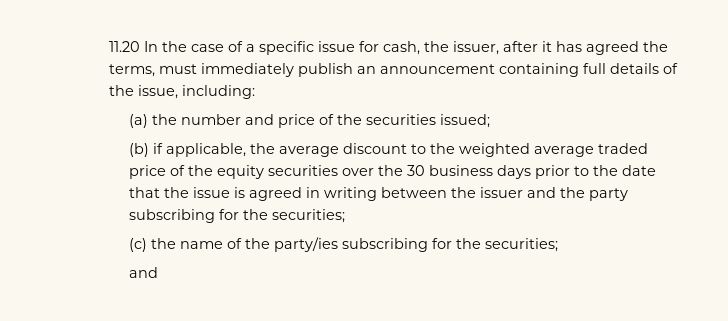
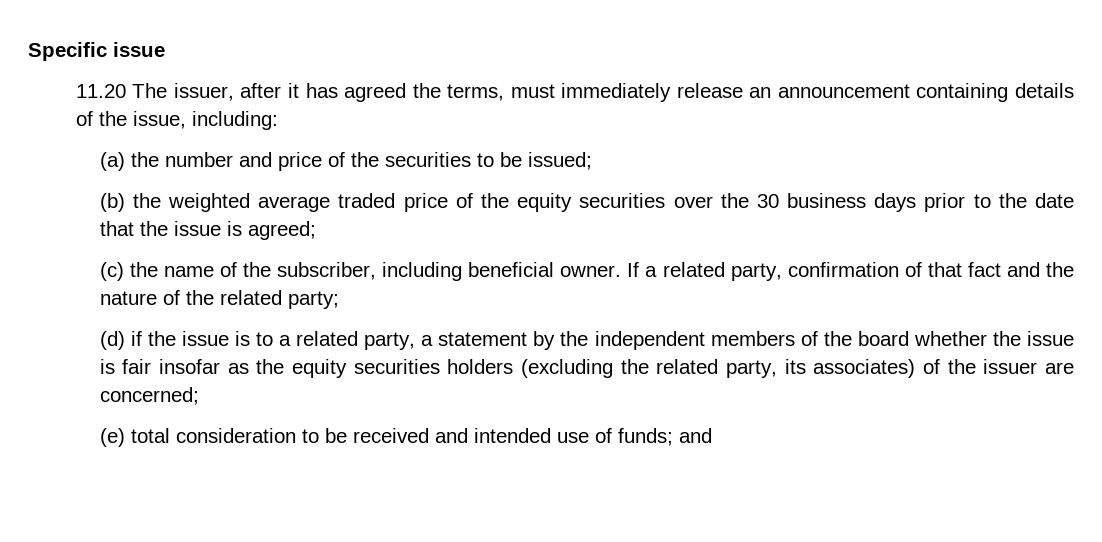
- 11.20 In the case of a specific issue for cash, the issuer, after it has agreed the terms, must immediately publish an announcement containing full details of the issue, including:
+ Specific issue
+ 11.20 The issuer, after it has agreed the terms, must immediately release an announcement containing details of the issue, including:
- (a) the number and price of the securities issued;
+ (a) the number and price of the securities to be issued;
- (b) if applicable, the average discount to the weighted average traded price of the equity securities over the 30 business days prior to the date that the issue is agreed in writing between the issuer and the party subscribing for the securities;
+ (b) the weighted average traded price of the equity securities over the 30 business days prior to the date that the issue is agreed;
- (c) the name of the party/ies subscribing for the securities;
- and
+ (c) the name of the subscriber, including beneficial owner. If a related party, confirmation of that fact and the nature of the related party;
+ (d) if the issue is to a related party, a statement by the independent members of the board whether the issue is fair insofar as the equity securities holders (excluding the related party, its associates) of the issuer are concerned;
+ (e) total consideration to be received and intended use of funds; and

